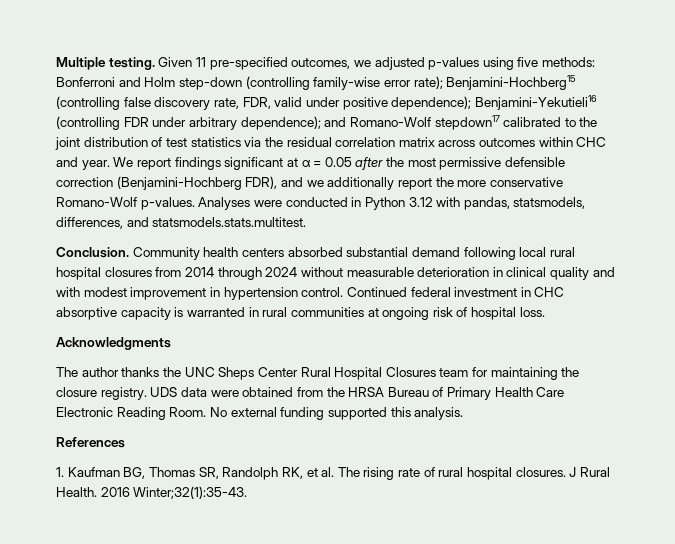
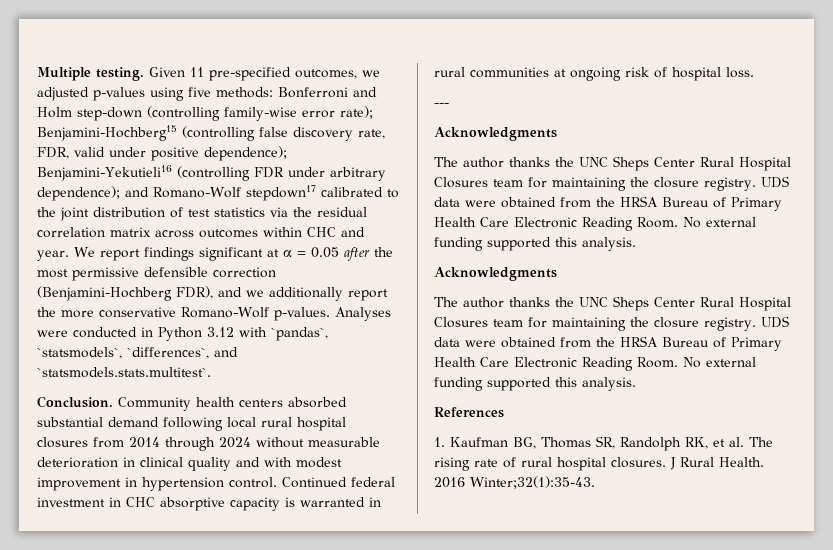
- Analyses were conducted in Python 3.12 with pandas, statsmodels, differences, and statsmodels.stats.multitest.
+ Analyses were conducted in Python 3.12 with `pandas`, `statsmodels`, `differences`, and `statsmodels.stats.multitest`.
+ ---
+ Acknowledgments
+ The author thanks the UNC Sheps Center Rural Hospital Closures team for maintaining the closure registry. UDS data were obtained from the HRSA Bureau of Primary Health Care Electronic Reading Room. No external funding supported this analysis.

